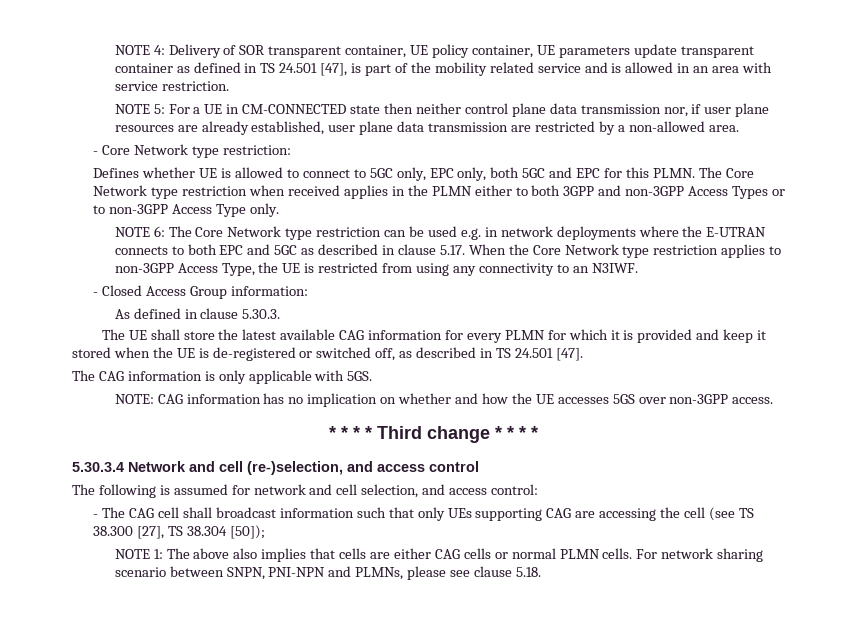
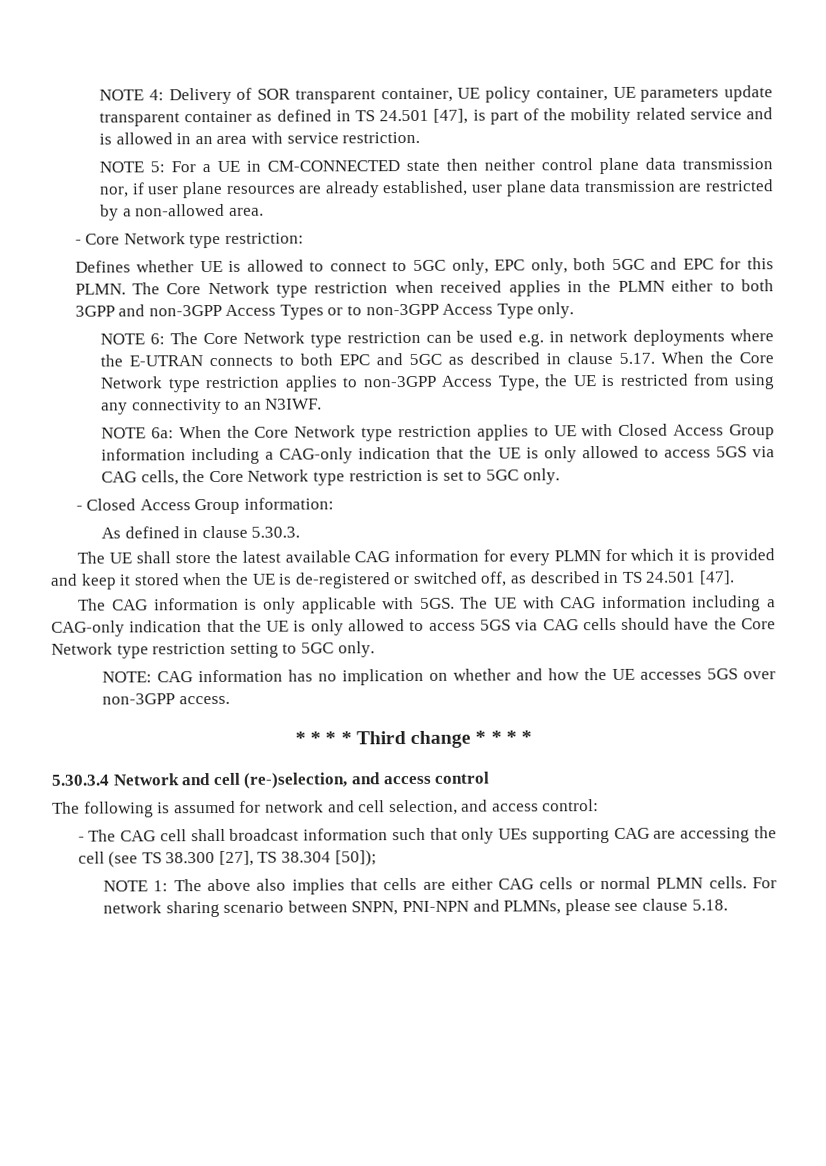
+ NOTE 6a: When the Core Network type restriction applies to UE with Closed Access Group information including a CAG-only indication that the UE is only allowed to access 5GS via CAG cells, the Core Network type restriction is set to 5GC only.
+ The UE with CAG information including a CAG-only indication that the UE is only allowed to access 5GS via CAG cells should have the Core Network type restriction setting to 5GC only.

